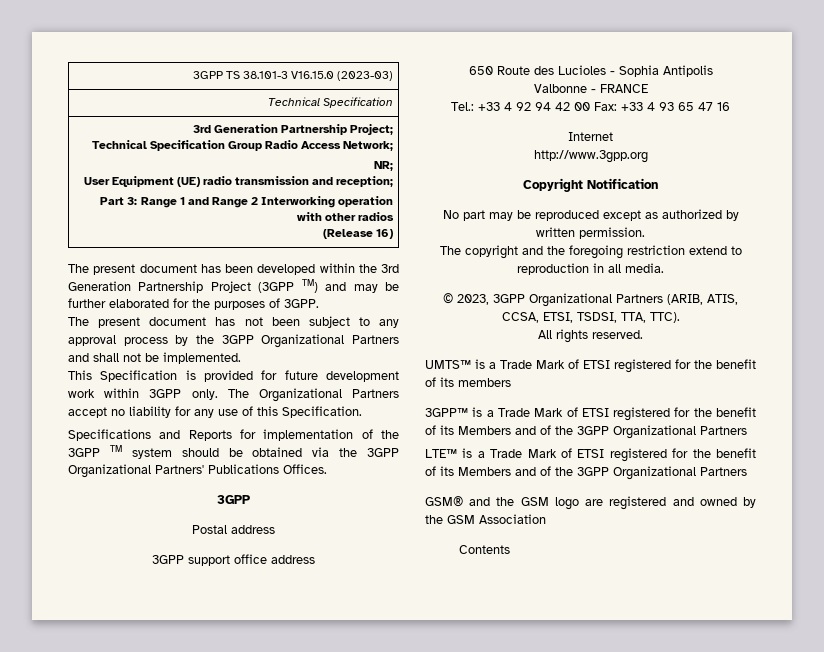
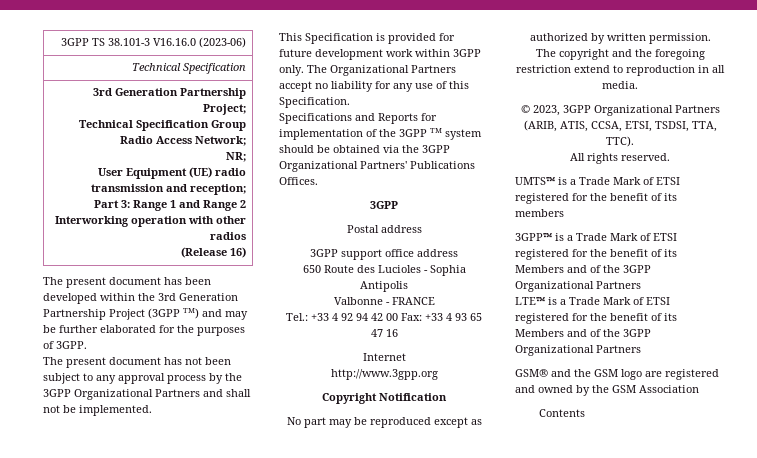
- 3GPP TS 38.101-3 V16.15.0 (2023-03)
+ 3GPP TS 38.101-3 V16.16.0 (2023-06)

